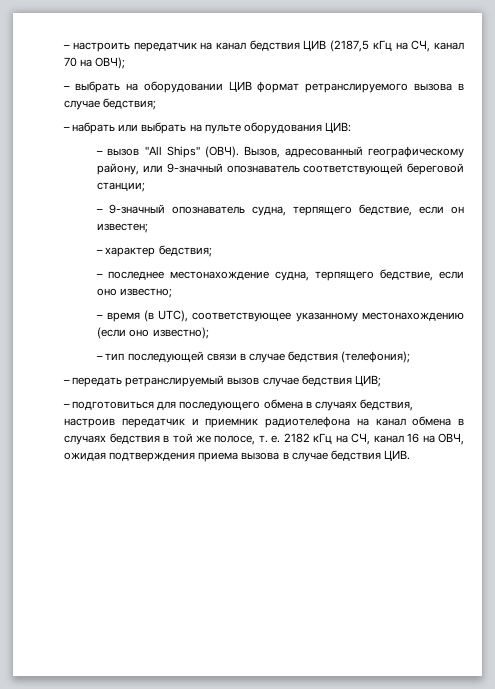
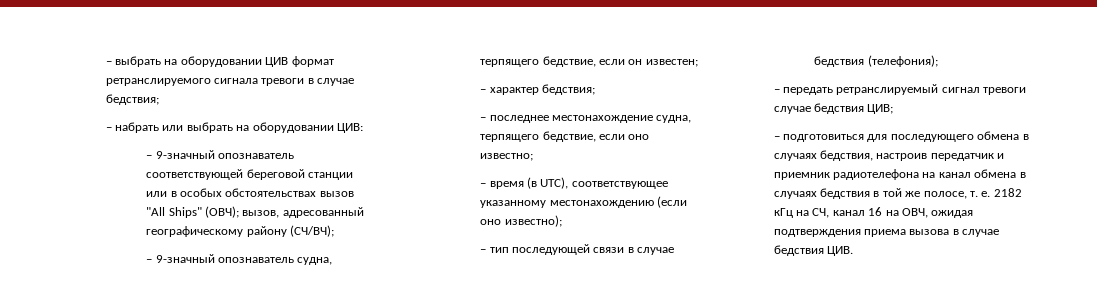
- – настроить передатчик на канал бедствия ЦИВ (2187,5 кГц на СЧ, канал 70 на ОВЧ);
- – выбрать на оборудовании ЦИВ формат ретранслируемого вызова в случае бедствия;
+ – выбрать на оборудовании ЦИВ формат ретранслируемого сигнала тревоги в случае бедствия;
- – набрать или выбрать на пульте оборудования ЦИВ:
+ – набрать или выбрать на оборудовании ЦИВ:
- – вызов "All Ships" (ОВЧ). Вызов, адресованный географическому району, или 9-значный опознаватель соответствующей береговой станции;
+ – 9-значный опознаватель соответствующей береговой станции или в особых обстоятельствах вызов "All Ships" (ОВЧ); вызов, адресованный географическому району (СЧ/ВЧ);
- – передать ретранслируемый вызов случае бедствия ЦИВ;
+ – передать ретранслируемый сигнал тревоги случае бедствия ЦИВ;

